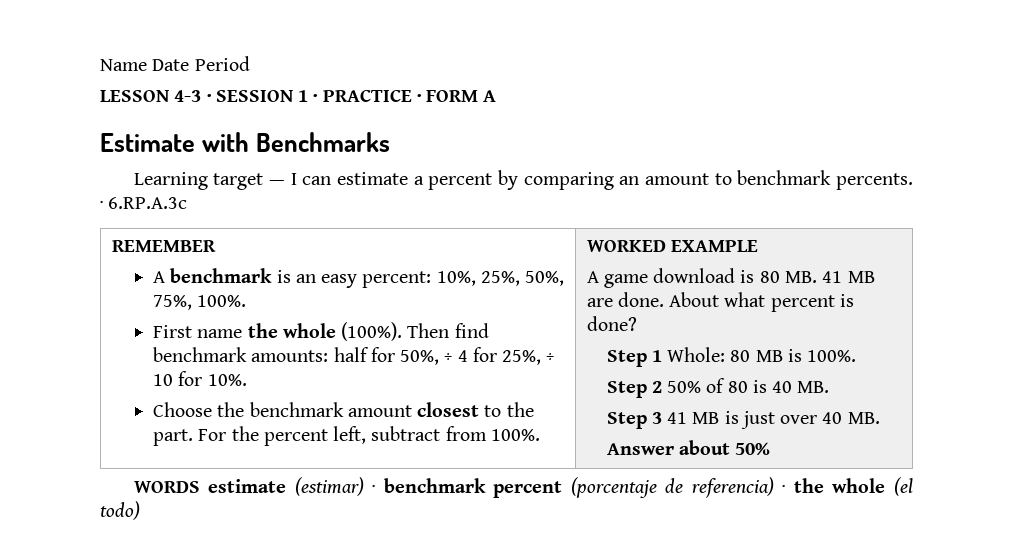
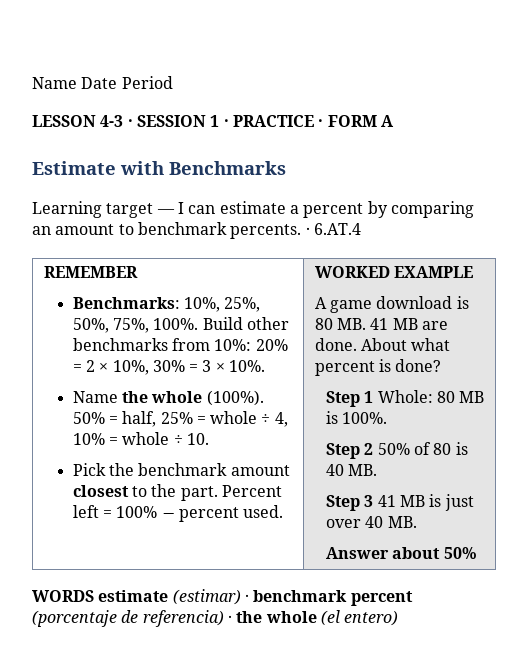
- · 6.RP.A.3c
+ · 6.AT.4
- A benchmark is an easy percent: 10%, 25%, 50%, 75%, 100%.
- First name the whole (100%). Then find benchmark amounts: half for 50%, ÷ 4 for 25%, ÷ 10 for 10%.
- Choose the benchmark amount closest to the part.
+ Benchmarks: 10%, 25%, 50%, 75%, 100%. Build other benchmarks from 10%: 20% = 2 × 10%, 30% = 3 × 10%.
+ Name the whole (100%). 50% = half, 25% = whole ÷ 4, 10% = whole ÷ 10.
+ Pick the benchmark amount closest to the part.
- For the percent left, subtract from 100%.
+ Percent left = 100% − percent used.
- WORDS estimate (estimar) · benchmark percent (porcentaje de referencia) · the whole (el todo)
+ WORDS estimate (estimar) · benchmark percent (porcentaje de referencia) · the whole (el entero)

